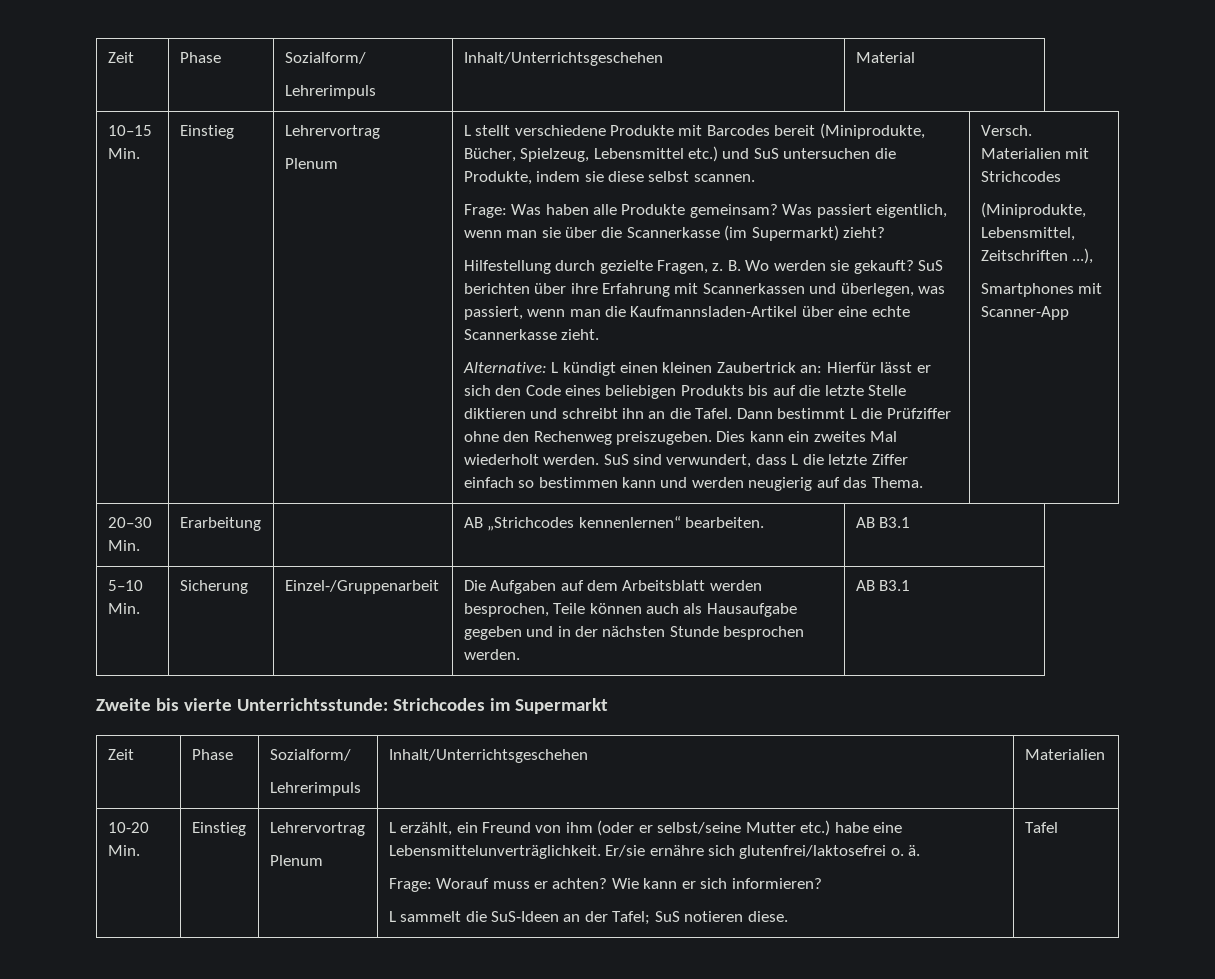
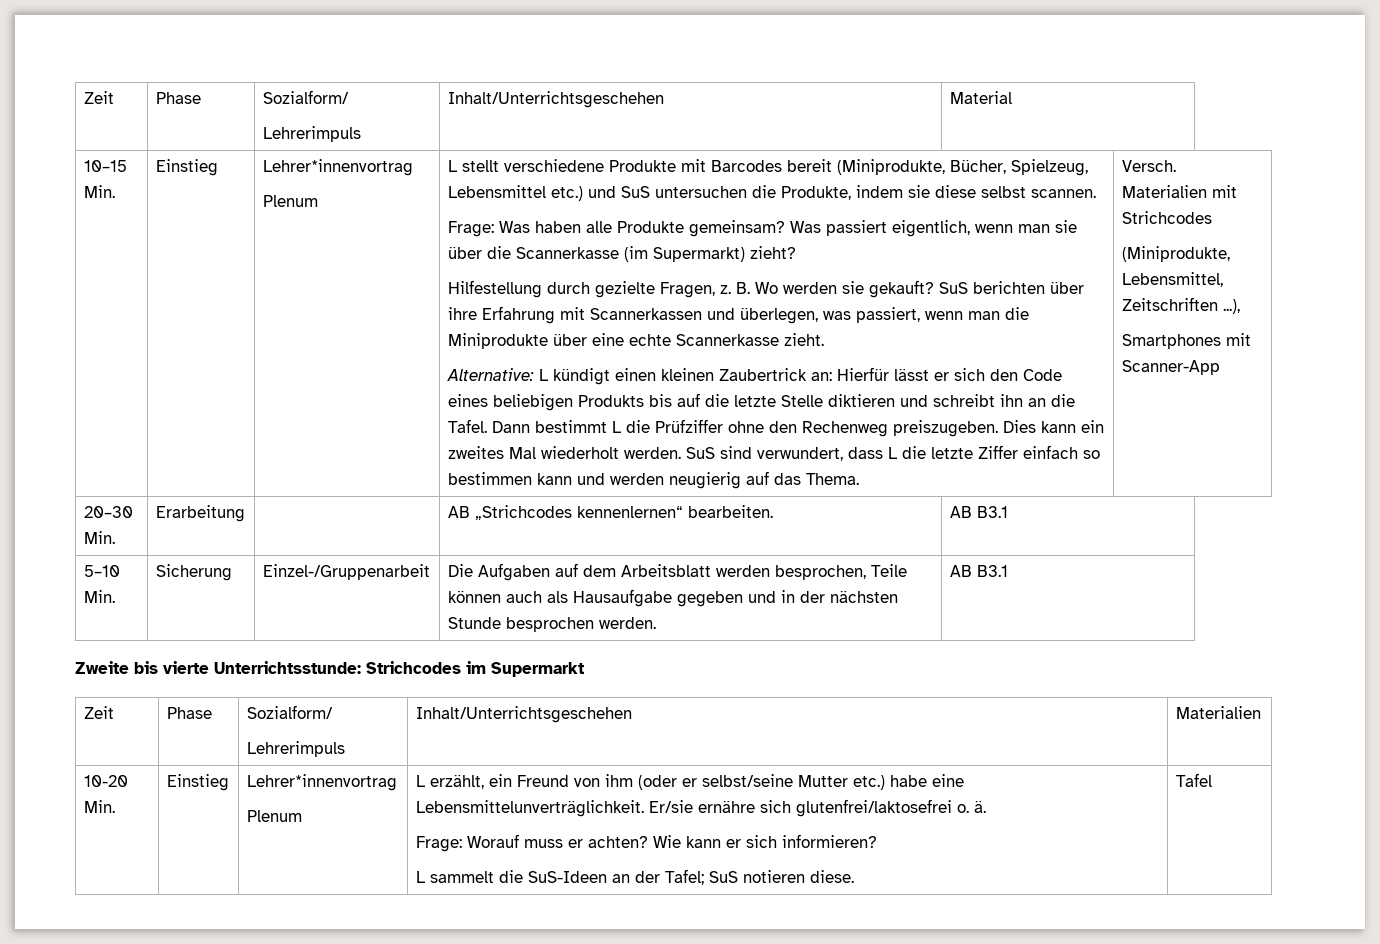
- 10–15 Min. | Einstieg | Lehrervortrag
+ 10–15 Min. | Einstieg | Lehrer*innenvortrag
- SuS berichten über ihre Erfahrung mit Scannerkassen und überlegen, was passiert, wenn man die Kaufmannsladen-Artikel über eine echte Scannerkasse zieht.
+ SuS berichten über ihre Erfahrung mit Scannerkassen und überlegen, was passiert, wenn man die Miniprodukte über eine echte Scannerkasse zieht.
- 10-20 Min. | Einstieg | Lehrervortrag
+ 10-20 Min. | Einstieg | Lehrer*innenvortrag

